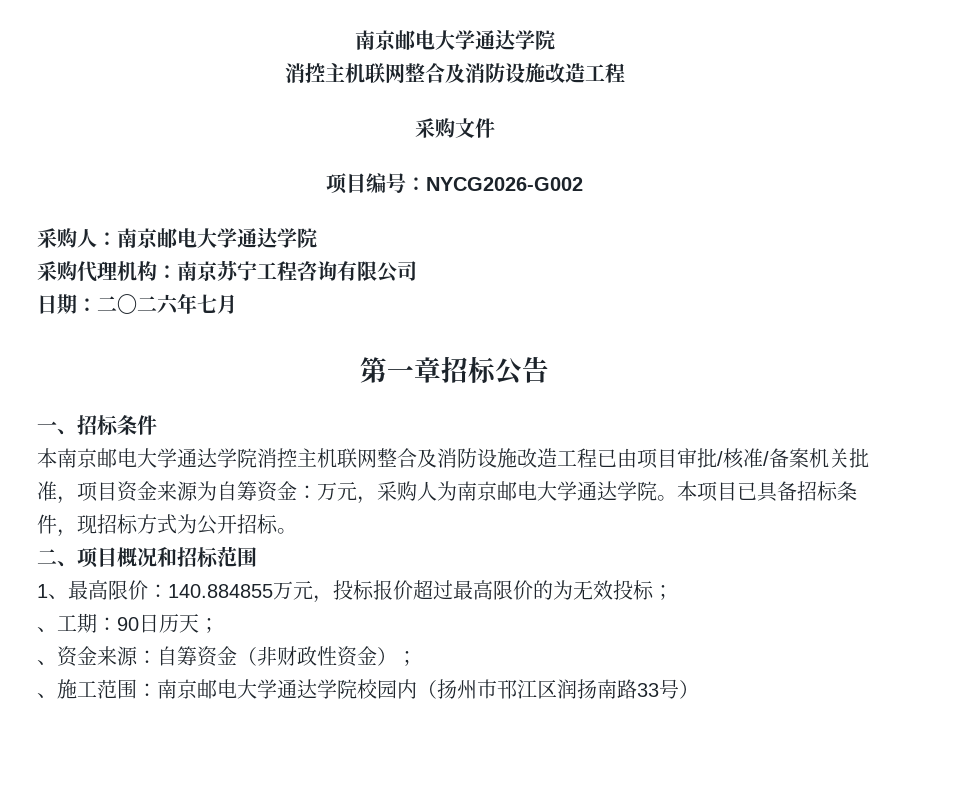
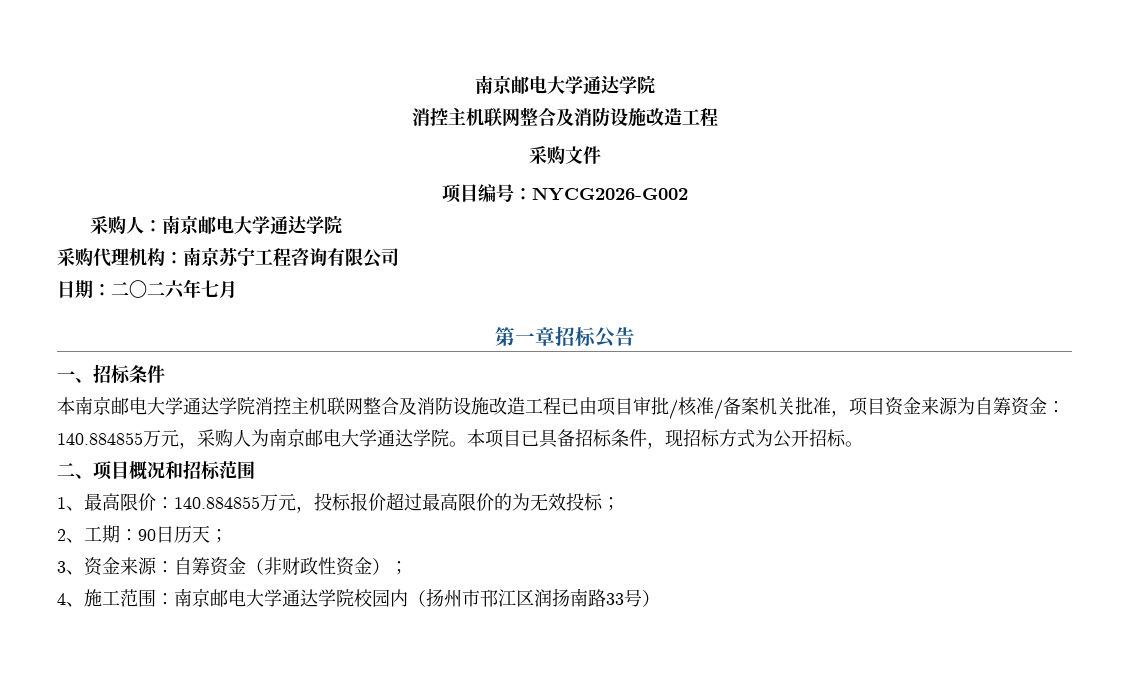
- 本南京邮电大学通达学院消控主机联网整合及消防设施改造工程已由项目审批/核准/备案机关批准，项目资金来源为自筹资金：万元，采购人为南京邮电大学通达学院。
+ 本南京邮电大学通达学院消控主机联网整合及消防设施改造工程已由项目审批/核准/备案机关批准，项目资金来源为自筹资金：140.884855万元，采购人为南京邮电大学通达学院。
- 、工期：90日历天；
+ 2、工期：90日历天；
- 、资金来源：自筹资金（非财政性资金）；
+ 3、资金来源：自筹资金（非财政性资金）；
- 、施工范围：南京邮电大学通达学院校园内（扬州市邗江区润扬南路33号）
+ 4、施工范围：南京邮电大学通达学院校园内（扬州市邗江区润扬南路33号）

